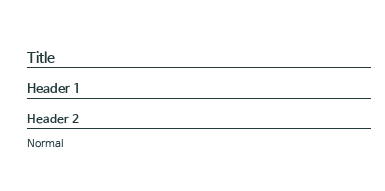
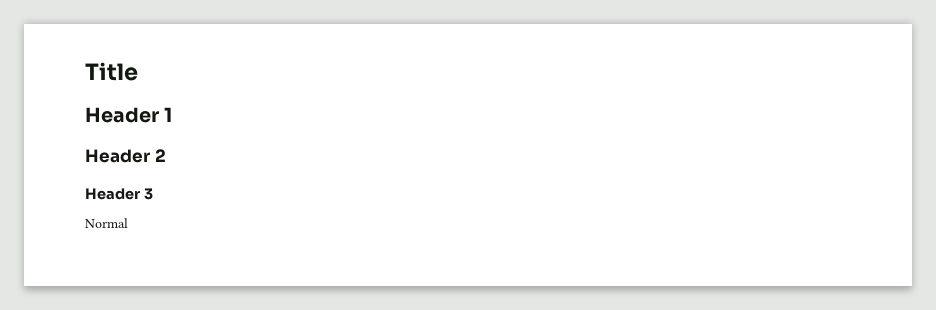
+ Header 3

